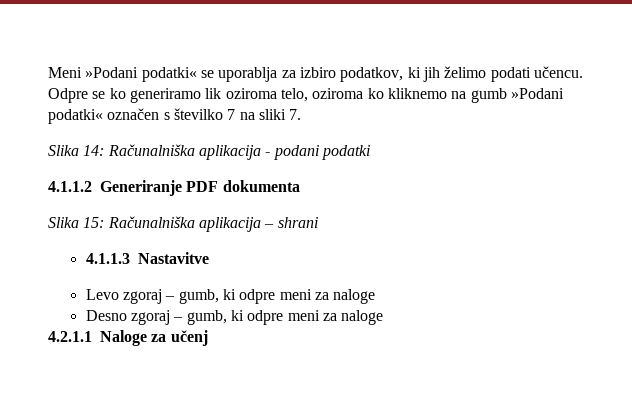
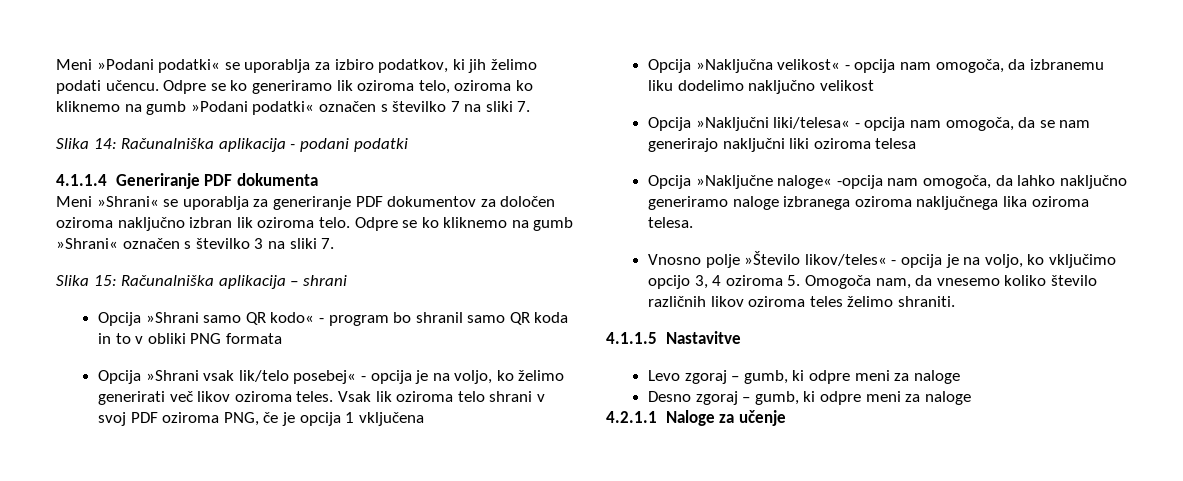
- 4.1.1.2 Generiranje PDF dokumenta
+ 4.1.1.4 Generiranje PDF dokumenta
+ Meni »Shrani« se uporablja za generiranje PDF dokumentov za določen oziroma naključno izbran lik oziroma telo. Odpre se ko kliknemo na gumb »Shrani« označen s številko 3 na sliki 7.
- 4.1.1.3 Nastavitve
+ Opcija »Shrani samo QR kodo« - program bo shranil samo QR koda in to v obliki PNG formata
+ Opcija »Shrani vsak lik/telo posebej« - opcija je na voljo, ko želimo generirati več likov oziroma teles. Vsak lik oziroma telo shrani v svoj PDF oziroma PNG, če je opcija 1 vključena
+ Opcija »Naključna velikost« - opcija nam omogoča, da izbranemu liku dodelimo naključno velikost
+ Opcija »Naključni liki/telesa« - opcija nam omogoča, da se nam generirajo naključni liki oziroma telesa
+ Opcija »Naključne naloge« -opcija nam omogoča, da lahko naključno generiramo naloge izbranega oziroma naključnega lika oziroma telesa.
+ Vnosno polje »Število likov/teles« - opcija je na voljo, ko vključimo opcijo 3, 4 oziroma 5. Omogoča nam, da vnesemo koliko število različnih likov oziroma teles želimo shraniti.
+ 4.1.1.5 Nastavitve
- 4.2.1.1 Naloge za učenj
+ 4.2.1.1 Naloge za učenje

